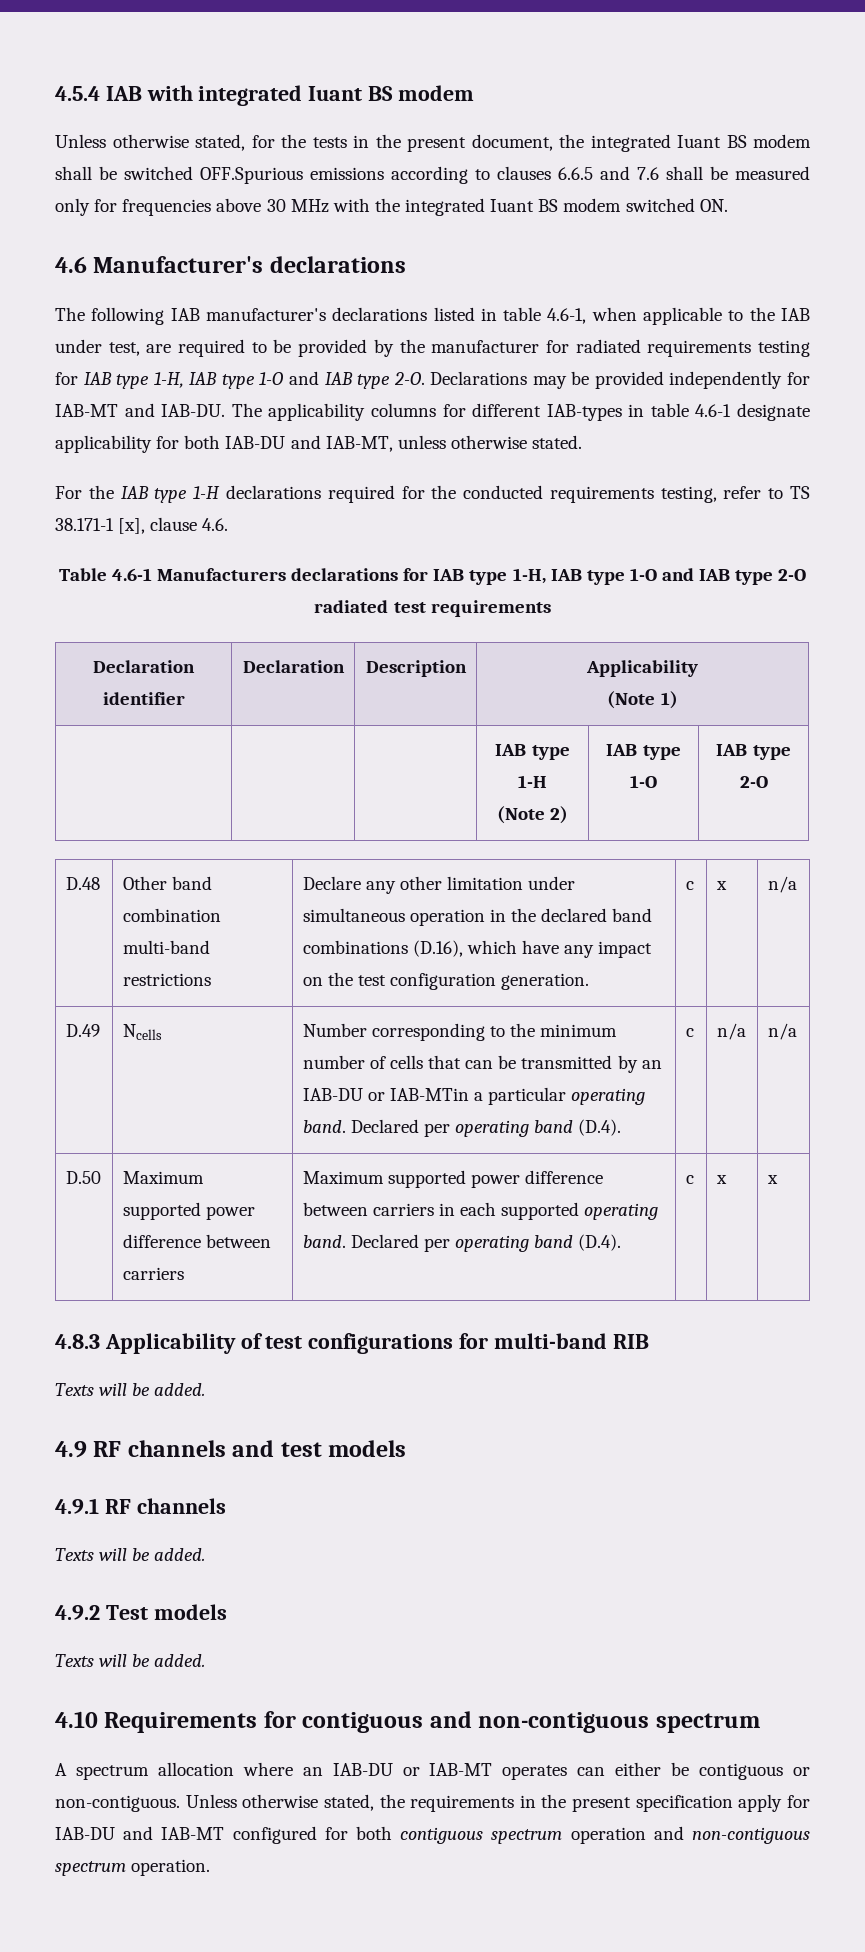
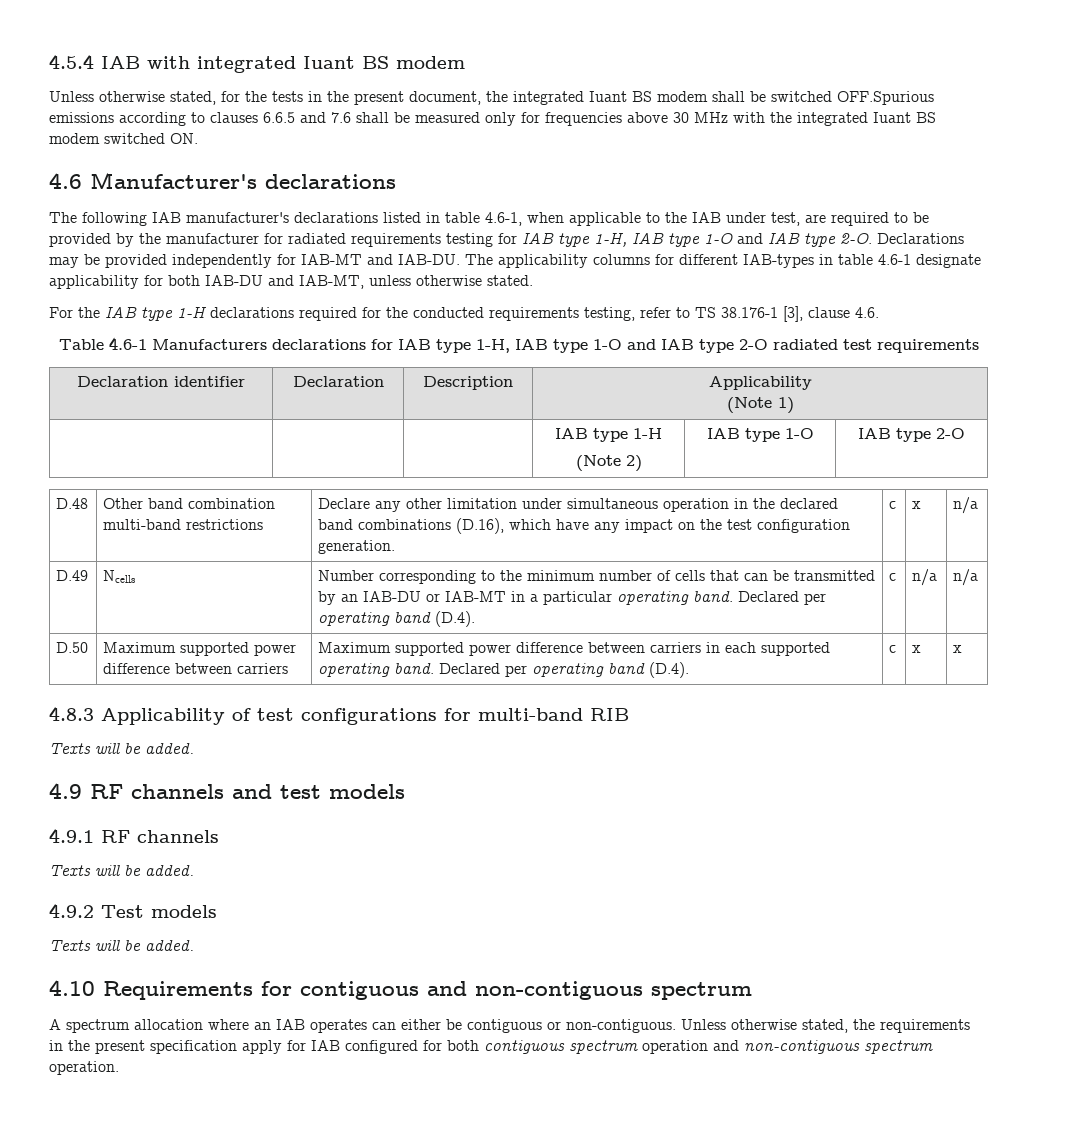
- For the IAB type 1-H declarations required for the conducted requirements testing, refer to TS 38.171-1 [x], clause 4.6.
+ For the IAB type 1-H declarations required for the conducted requirements testing, refer to TS 38.176-1 [3], clause 4.6.
- D.49 | Ncells | Number corresponding to the minimum number of cells that can be transmitted by an IAB-DU or IAB-MTin a particular operating band. Declared per operating band (D.4). | c | n/a | n/a
+ D.49 | Ncells | Number corresponding to the minimum number of cells that can be transmitted by an IAB-DU or IAB-MT in a particular operating band. Declared per operating band (D.4). | c | n/a | n/a
- A spectrum allocation where an IAB-DU or IAB-MT operates can either be contiguous or non-contiguous.
+ A spectrum allocation where an IAB operates can either be contiguous or non-contiguous.
- Unless otherwise stated, the requirements in the present specification apply for IAB-DU and IAB-MT configured for both contiguous spectrum operation and non-contiguous spectrum operation.
+ Unless otherwise stated, the requirements in the present specification apply for IAB configured for both contiguous spectrum operation and non-contiguous spectrum operation.

